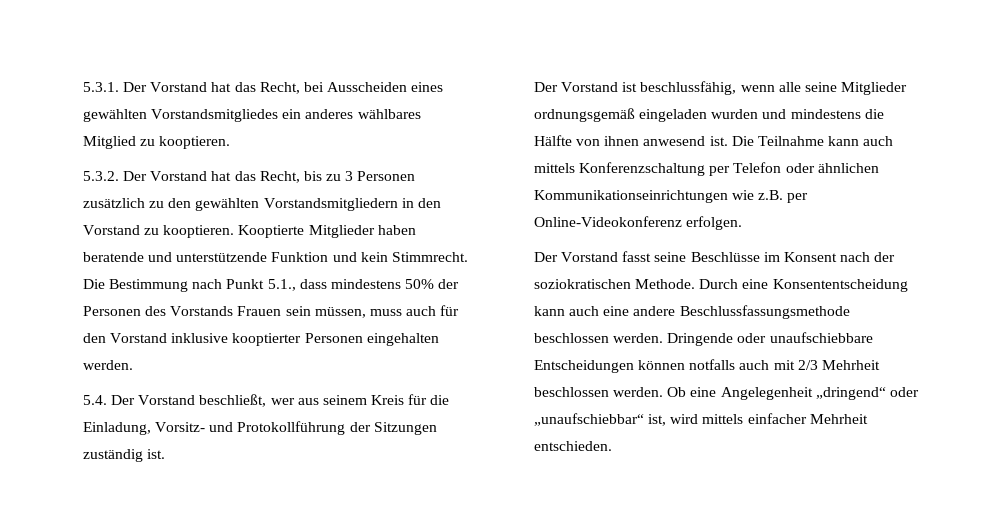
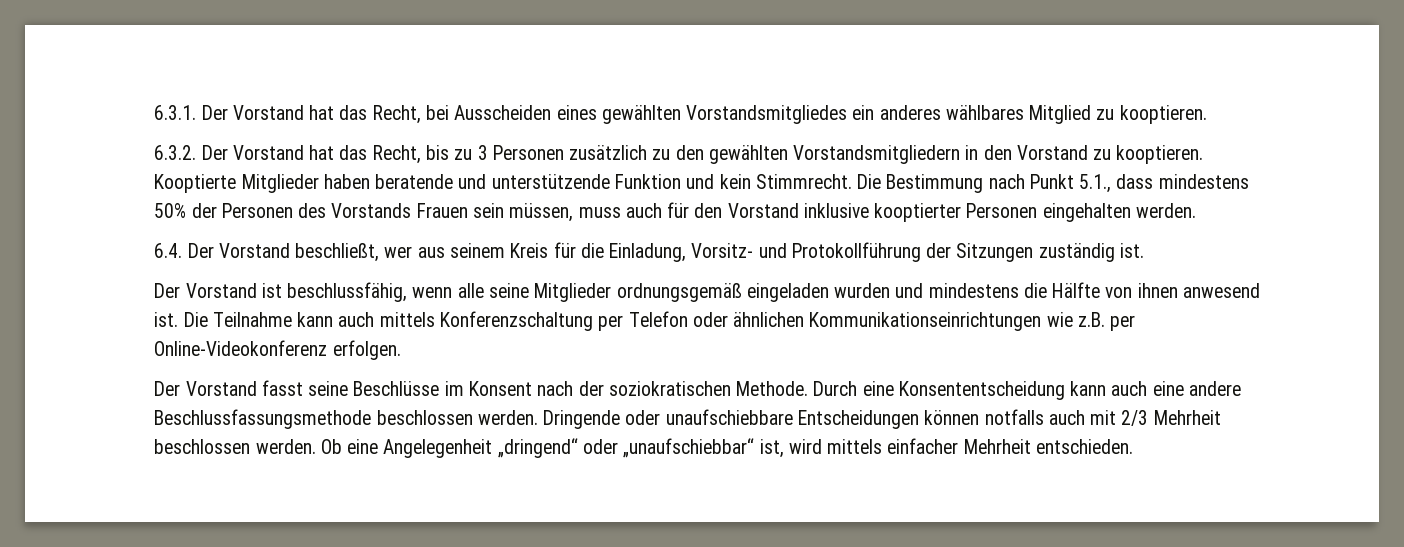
- 5.3.1. Der Vorstand hat das Recht, bei Ausscheiden eines gewählten Vorstandsmitgliedes ein anderes wählbares Mitglied zu kooptieren.
+ 6.3.1. Der Vorstand hat das Recht, bei Ausscheiden eines gewählten Vorstandsmitgliedes ein anderes wählbares Mitglied zu kooptieren.
- 5.3.2. Der Vorstand hat das Recht, bis zu 3 Personen zusätzlich zu den gewählten Vorstandsmitgliedern in den Vorstand zu kooptieren.
+ 6.3.2. Der Vorstand hat das Recht, bis zu 3 Personen zusätzlich zu den gewählten Vorstandsmitgliedern in den Vorstand zu kooptieren.
- 5.4. Der Vorstand beschließt, wer aus seinem Kreis für die Einladung, Vorsitz- und Protokollführung der Sitzungen zuständig ist.
+ 6.4. Der Vorstand beschließt, wer aus seinem Kreis für die Einladung, Vorsitz- und Protokollführung der Sitzungen zuständig ist.

